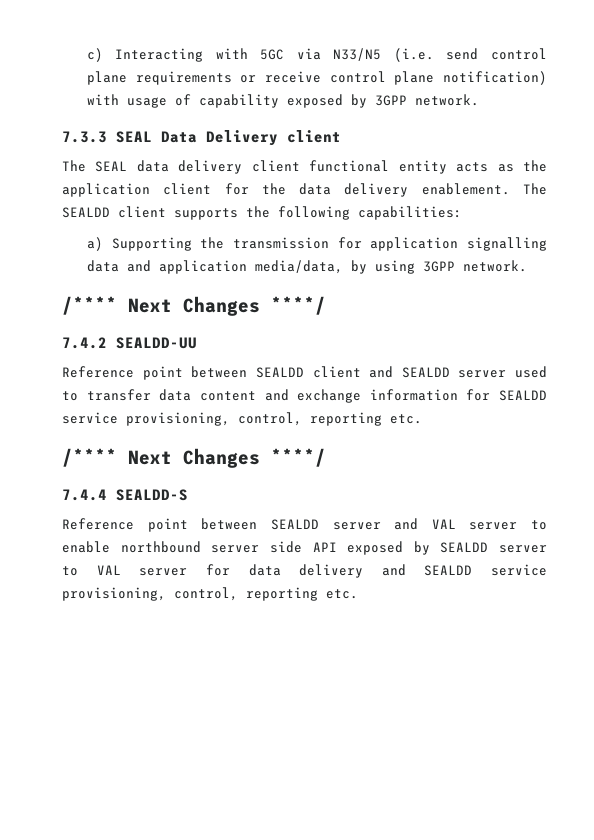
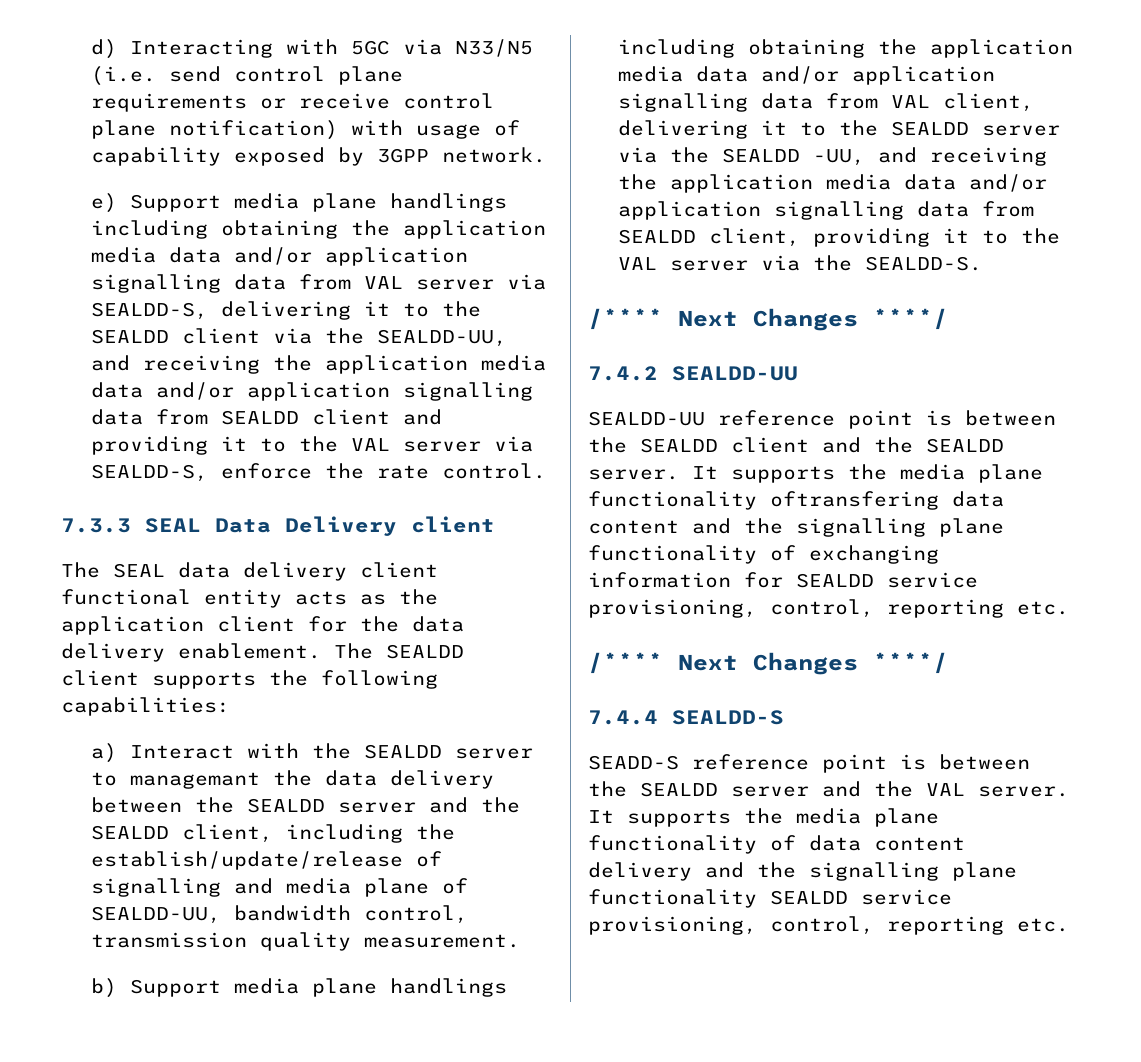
- c) Interacting with 5GC via N33/N5 (i.e. send control plane requirements or receive control plane notification) with usage of capability exposed by 3GPP network.
+ d) Interacting with 5GC via N33/N5 (i.e. send control plane requirements or receive control plane notification) with usage of capability exposed by 3GPP network.
+ e) Support media plane handlings including obtaining the application media data and/or application signalling data from VAL server via SEALDD-S, delivering it to the SEALDD client via the SEALDD-UU, and receiving the application media data and/or application signalling data from SEALDD client and providing it to the VAL server via SEALDD-S, enforce the rate control.
- a) Supporting the transmission for application signalling data and application media/data, by using 3GPP network.
+ a) Interact with the SEALDD server to managemant the data delivery between the SEALDD server and the SEALDD client, including the establish/update/release of signalling and media plane of SEALDD-UU, bandwidth control, transmission quality measurement.
+ b) Support media plane handlings including obtaining the application media data and/or application signalling data from VAL client, delivering it to the SEALDD server via the SEALDD -UU, and receiving the application media data and/or application signalling data from SEALDD client, providing it to the VAL server via the SEALDD-S.
- Reference point between SEALDD client and SEALDD server used to transfer data content and exchange information for SEALDD service provisioning, control, reporting etc.
+ SEALDD-UU reference point is between the SEALDD client and the SEALDD server. It supports the media plane functionality oftransfering data content and the signalling plane functionality of exchanging information for SEALDD service provisioning, control, reporting etc.
- Reference point between SEALDD server and VAL server to enable northbound server side API exposed by SEALDD server to VAL server for data delivery and SEALDD service provisioning, control, reporting etc.
+ SEADD-S reference point is between the SEALDD server and the VAL server. It supports the media plane functionality of data content delivery and the signalling plane functionality SEALDD service provisioning, control, reporting etc.

